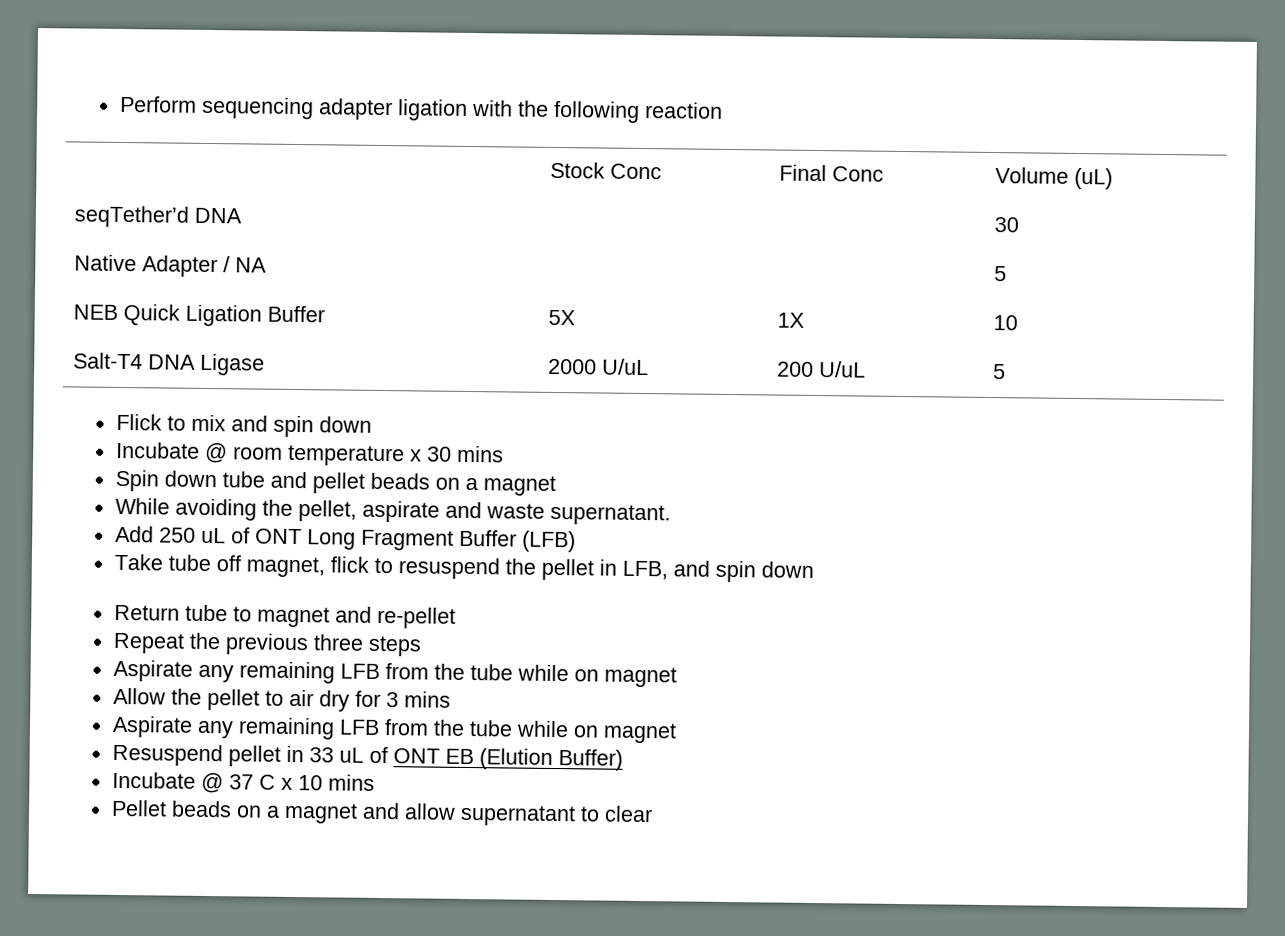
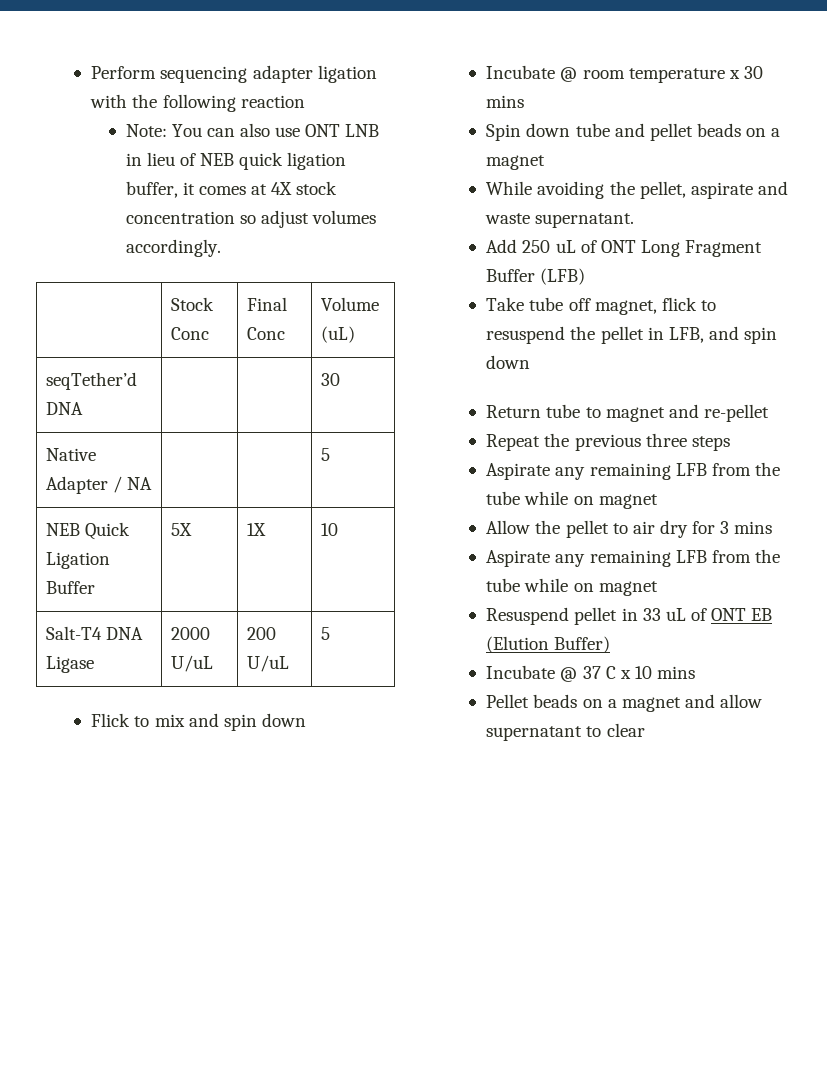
+ Note: You can also use ONT LNB in lieu of NEB quick ligation buffer, it comes at 4X stock concentration so adjust volumes accordingly.

